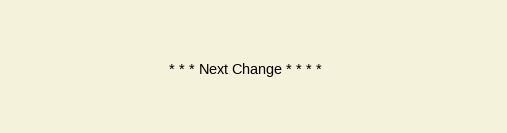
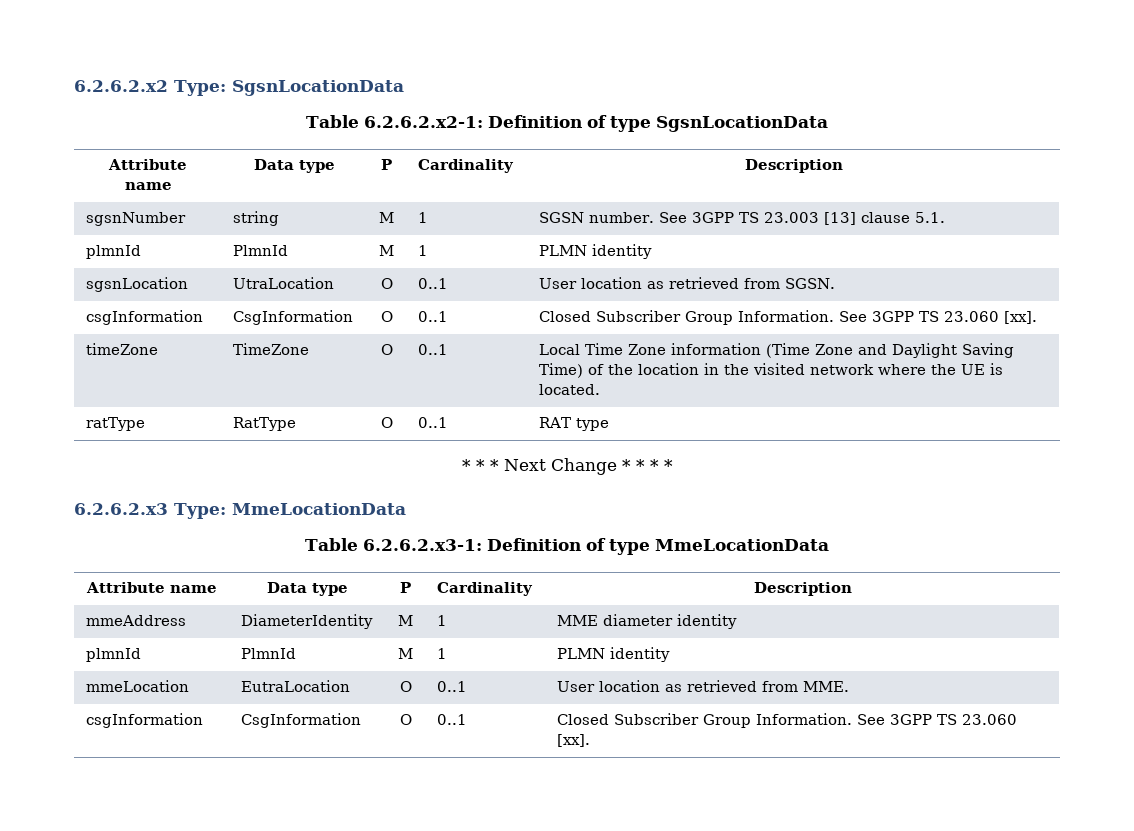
+ 6.2.6.2.x2 Type: SgsnLocationData
+ Table 6.2.6.2.x2-1: Definition of type SgsnLocationData
+ Attribute name | Data type | P | Cardinality | Description
+ sgsnNumber | string | M | 1 | SGSN number. See 3GPP TS 23.003 [13] clause 5.1.
+ plmnId | PlmnId | M | 1 | PLMN identity
+ sgsnLocation | UtraLocation | O | 0..1 | User location as retrieved from SGSN.
+ csgInformation | CsgInformation | O | 0..1 | Closed Subscriber Group Information. See 3GPP TS 23.060 [xx].
+ timeZone | TimeZone | O | 0..1 | Local Time Zone information (Time Zone and Daylight Saving Time) of the location in the visited network where the UE is located.
+ ratType | RatType | O | 0..1 | RAT type
+ 6.2.6.2.x3 Type: MmeLocationData
+ Table 6.2.6.2.x3-1: Definition of type MmeLocationData
+ Attribute name | Data type | P | Cardinality | Description
+ mmeAddress | DiameterIdentity | M | 1 | MME diameter identity
+ plmnId | PlmnId | M | 1 | PLMN identity
+ mmeLocation | EutraLocation | O | 0..1 | User location as retrieved from MME.
+ csgInformation | CsgInformation | O | 0..1 | Closed Subscriber Group Information. See 3GPP TS 23.060 [xx].

